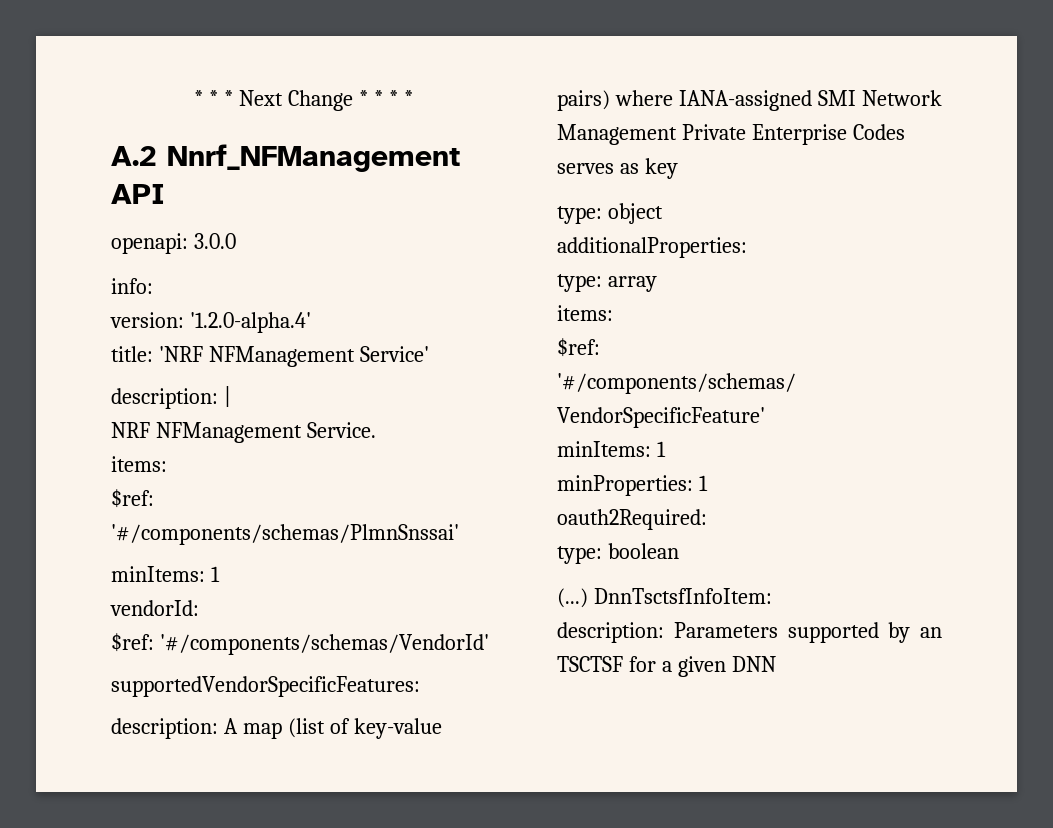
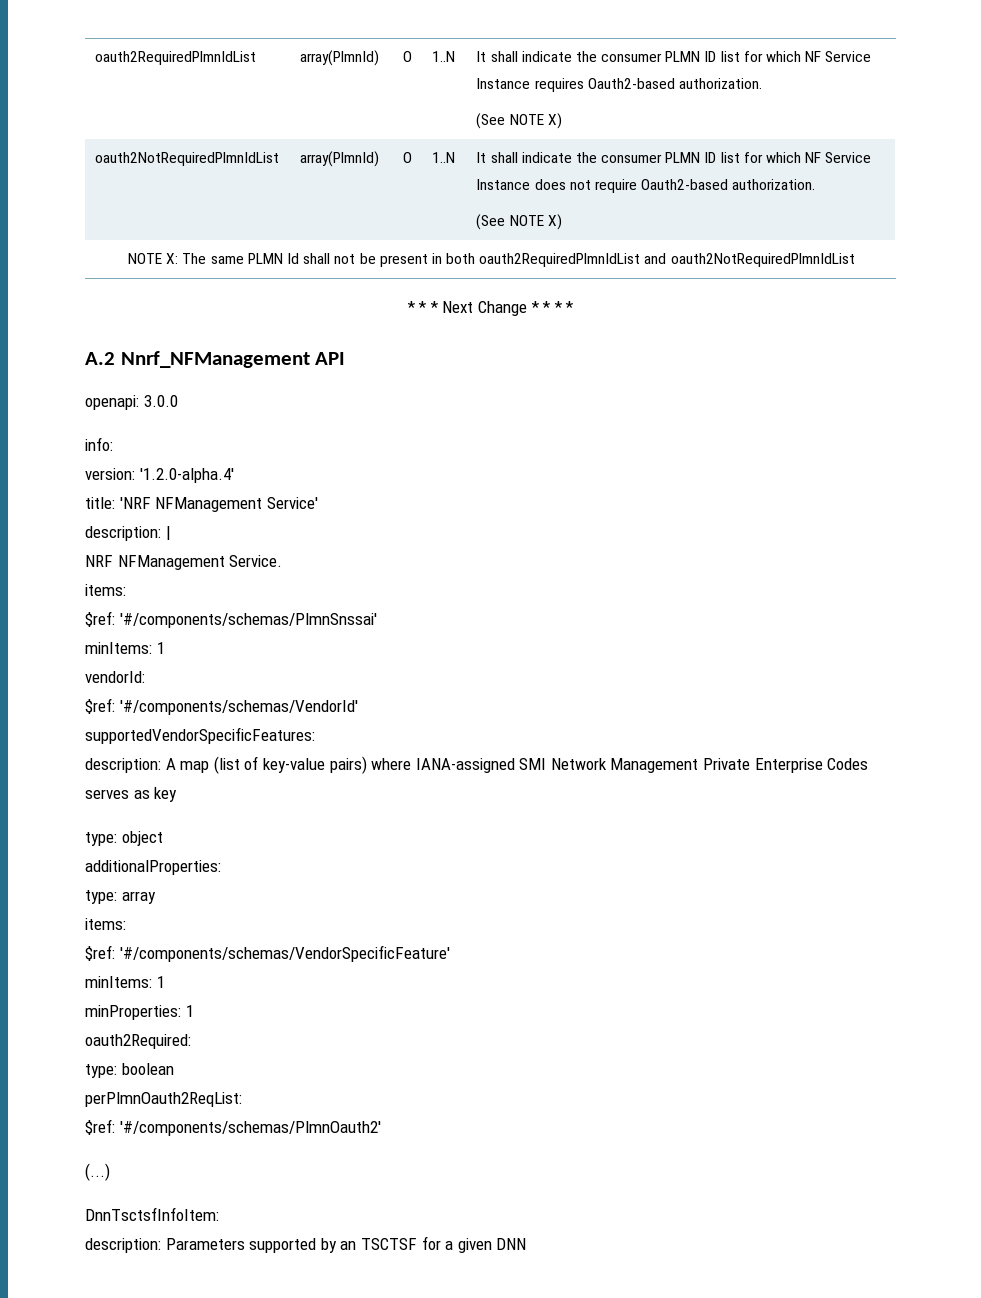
+ oauth2RequiredPlmnIdList | array(PlmnId) | O | 1..N | It shall indicate the consumer PLMN ID list for which NF Service Instance requires Oauth2-based authorization.
+ (See NOTE X)
+ oauth2NotRequiredPlmnIdList | array(PlmnId) | O | 1..N | It shall indicate the consumer PLMN ID list for which NF Service Instance does not require Oauth2-based authorization.
+ (See NOTE X)
+ NOTE X: The same PLMN Id shall not be present in both oauth2RequiredPlmnIdList and oauth2NotRequiredPlmnIdList
+ perPlmnOauth2ReqList:
+ $ref: '#/components/schemas/PlmnOauth2'
- (...) DnnTsctsfInfoItem:
+ (...)
+ DnnTsctsfInfoItem:

